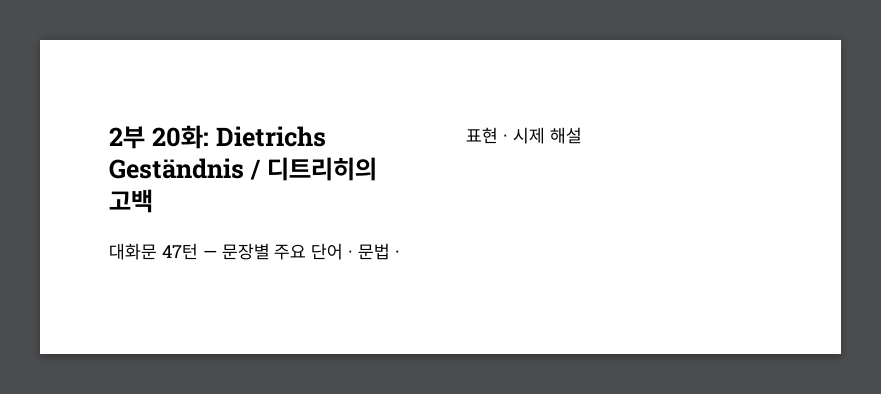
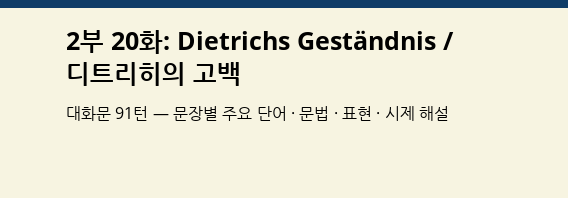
- 대화문 47턴 — 문장별 주요 단어 · 문법 · 표현 · 시제 해설
+ 대화문 91턴 — 문장별 주요 단어 · 문법 · 표현 · 시제 해설

